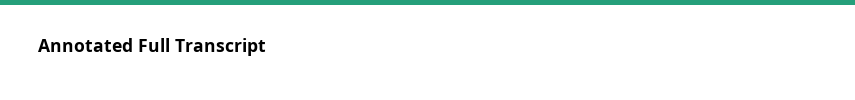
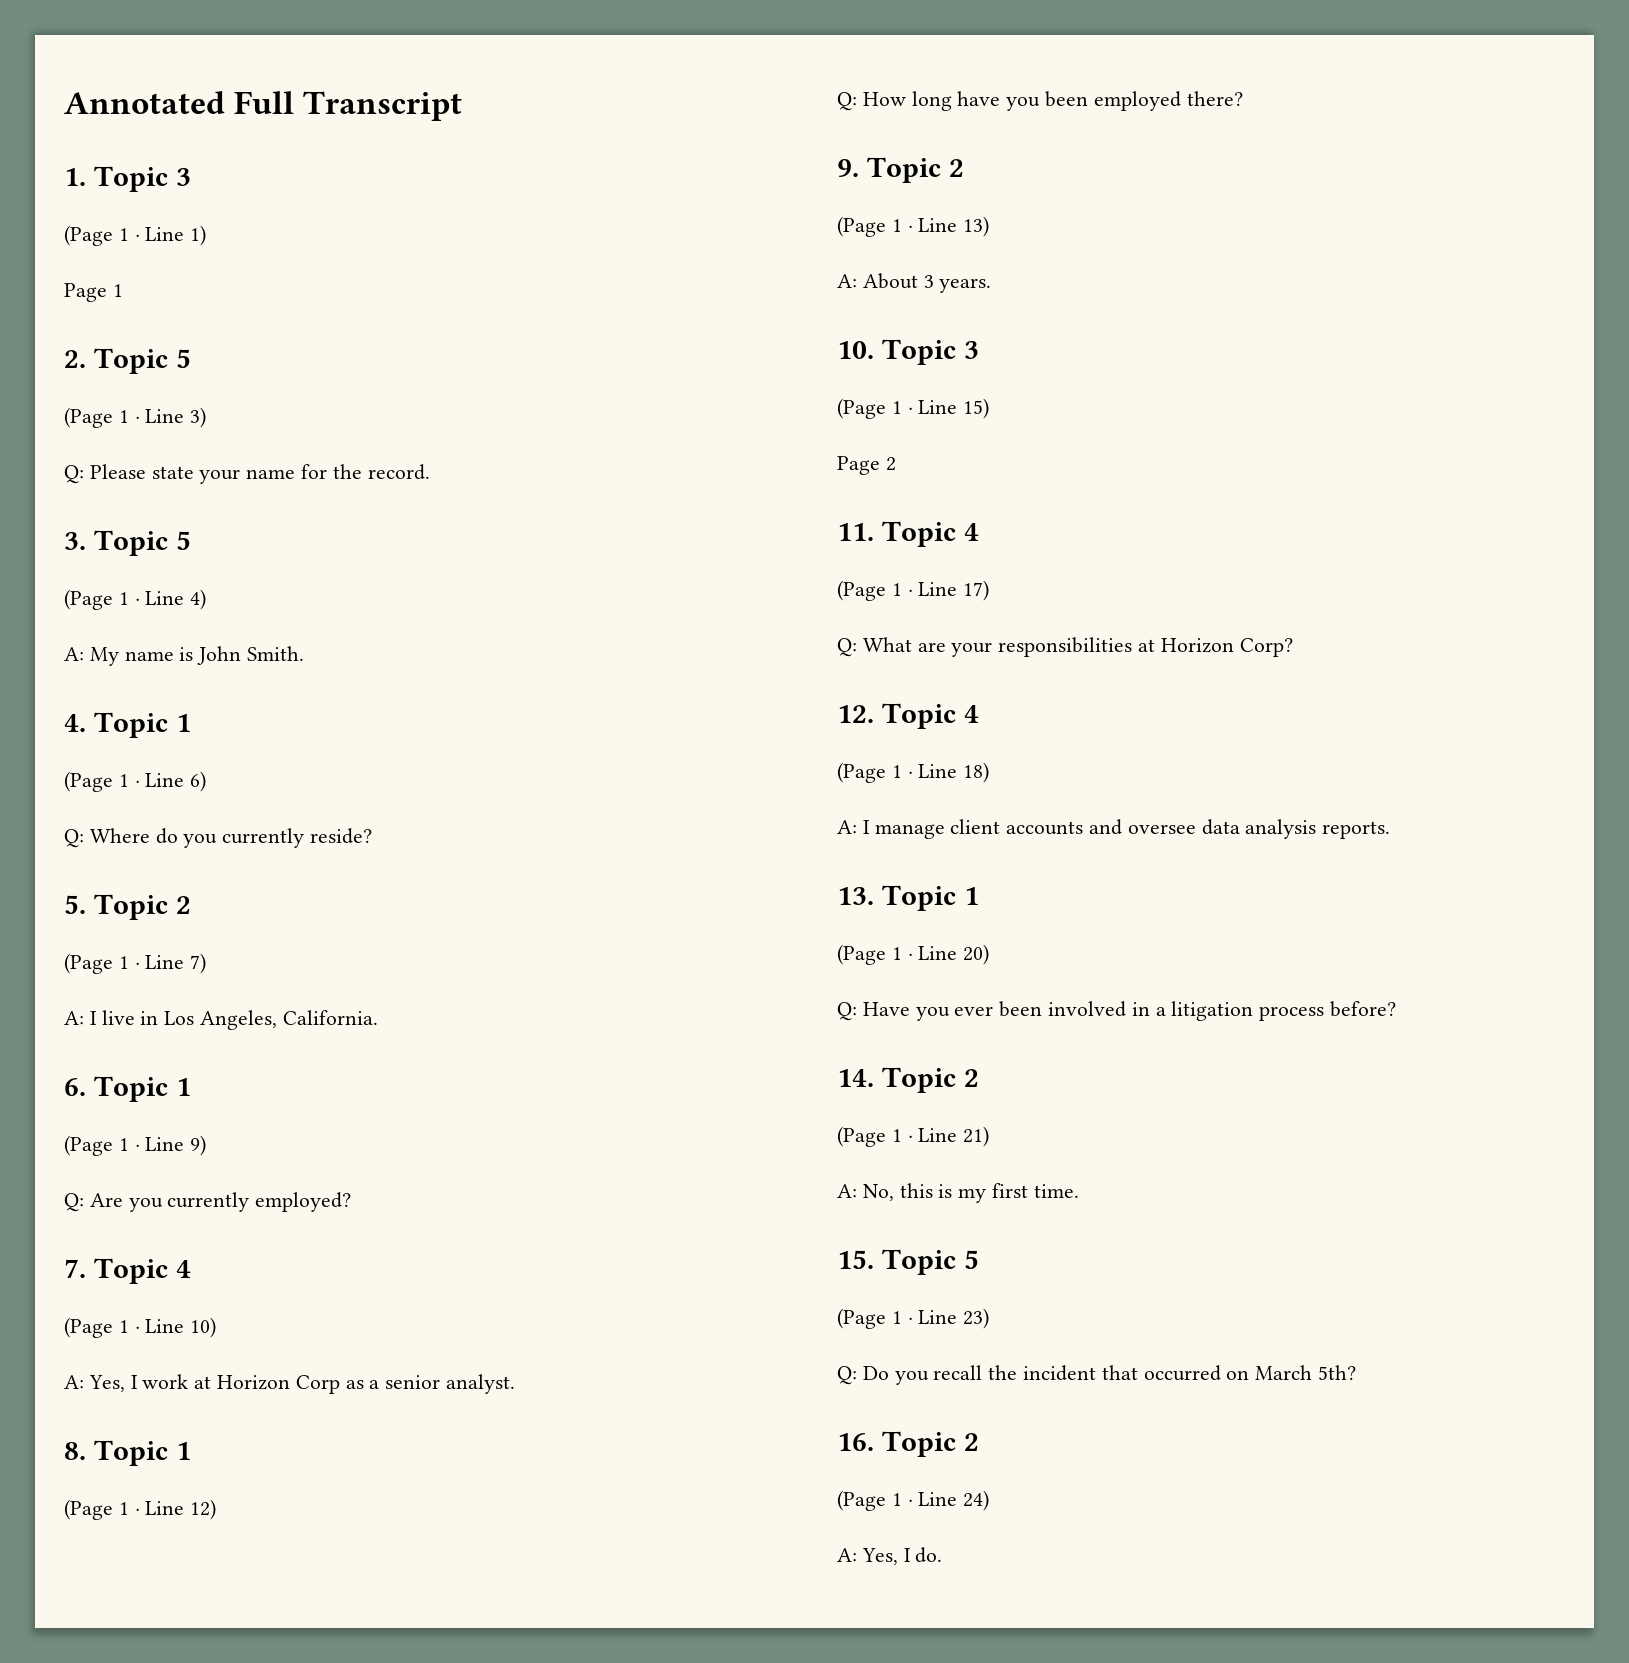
+ 1. Topic 3
+ (Page 1 · Line 1)
+ Page 1
+ 2. Topic 5
+ (Page 1 · Line 3)
+ Q: Please state your name for the record.
+ 3. Topic 5
+ (Page 1 · Line 4)
+ A: My name is John Smith.
+ 4. Topic 1
+ (Page 1 · Line 6)
+ Q: Where do you currently reside?
+ 5. Topic 2
+ (Page 1 · Line 7)
+ A: I live in Los Angeles, California.
+ 6. Topic 1
+ (Page 1 · Line 9)
+ Q: Are you currently employed?
+ 7. Topic 4
+ (Page 1 · Line 10)
+ A: Yes, I work at Horizon Corp as a senior analyst.
+ 8. Topic 1
+ (Page 1 · Line 12)
+ Q: How long have you been employed there?
+ 9. Topic 2
+ (Page 1 · Line 13)
+ A: About 3 years.
+ 10. Topic 3
+ (Page 1 · Line 15)
+ Page 2
+ 11. Topic 4
+ (Page 1 · Line 17)
+ Q: What are your responsibilities at Horizon Corp?
+ 12. Topic 4
+ (Page 1 · Line 18)
+ A: I manage client accounts and oversee data analysis reports.
+ 13. Topic 1
+ (Page 1 · Line 20)
+ Q: Have you ever been involved in a litigation process before?
+ 14. Topic 2
+ (Page 1 · Line 21)
+ A: No, this is my first time.
+ 15. Topic 5
+ (Page 1 · Line 23)
+ Q: Do you recall the incident that occurred on March 5th?
+ 16. Topic 2
+ (Page 1 · Line 24)
+ A: Yes, I do.

